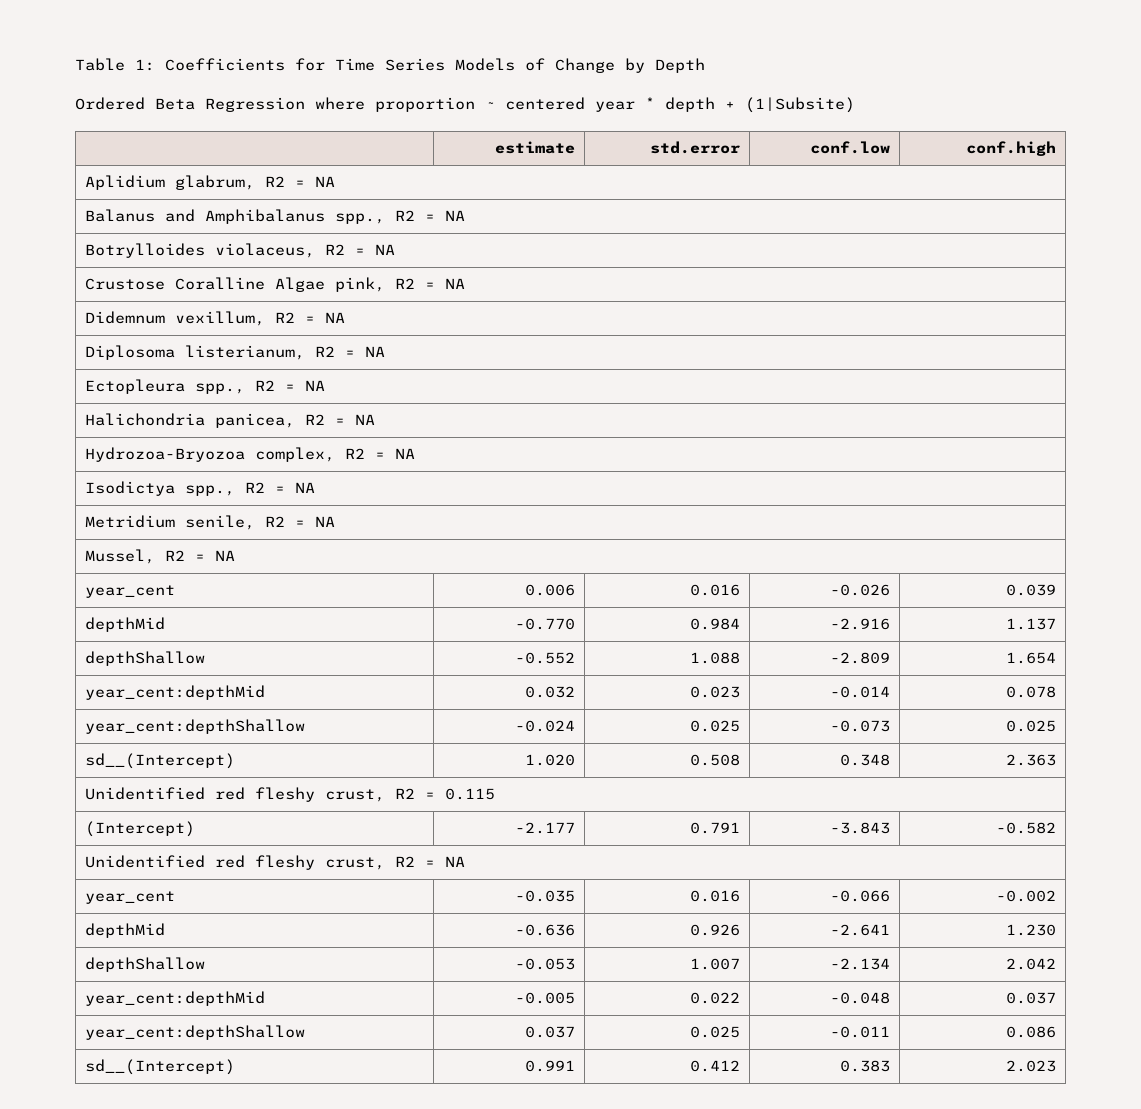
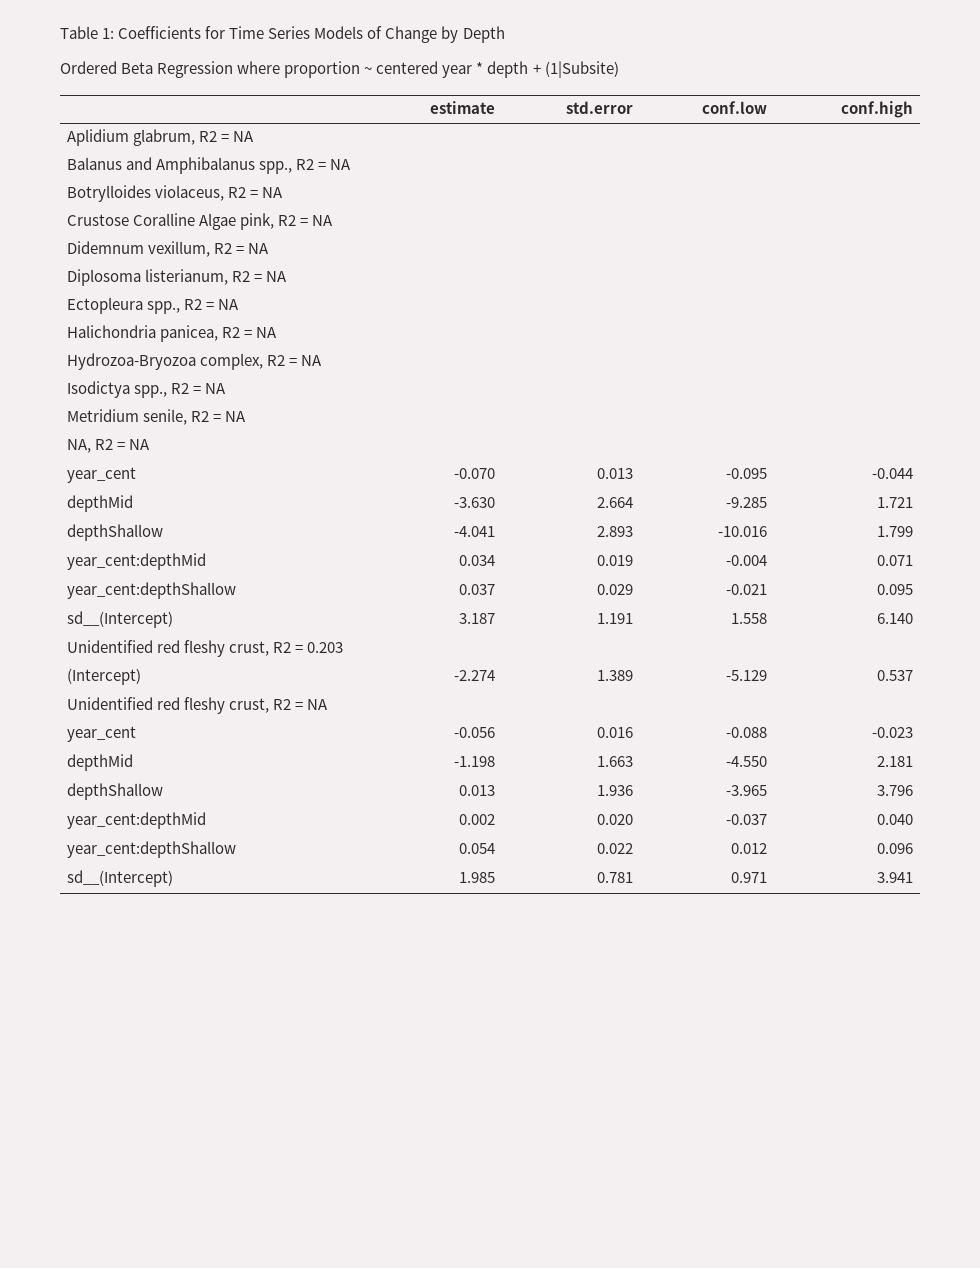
- Mussel, R2 = NA
- year_cent | 0.006 | 0.016 | -0.026 | 0.039
- depthMid | -0.770 | 0.984 | -2.916 | 1.137
- depthShallow | -0.552 | 1.088 | -2.809 | 1.654
- year_cent:depthMid | 0.032 | 0.023 | -0.014 | 0.078
- year_cent:depthShallow | -0.024 | 0.025 | -0.073 | 0.025
- sd__(Intercept) | 1.020 | 0.508 | 0.348 | 2.363
- Unidentified red fleshy crust, R2 = 0.115
+ NA, R2 = NA
+ year_cent | -0.070 | 0.013 | -0.095 | -0.044
+ depthMid | -3.630 | 2.664 | -9.285 | 1.721
+ depthShallow | -4.041 | 2.893 | -10.016 | 1.799
+ year_cent:depthMid | 0.034 | 0.019 | -0.004 | 0.071
+ year_cent:depthShallow | 0.037 | 0.029 | -0.021 | 0.095
+ sd__(Intercept) | 3.187 | 1.191 | 1.558 | 6.140
+ Unidentified red fleshy crust, R2 = 0.203
- (Intercept) | -2.177 | 0.791 | -3.843 | -0.582
+ (Intercept) | -2.274 | 1.389 | -5.129 | 0.537
- year_cent | -0.035 | 0.016 | -0.066 | -0.002
- depthMid | -0.636 | 0.926 | -2.641 | 1.230
- depthShallow | -0.053 | 1.007 | -2.134 | 2.042
- year_cent:depthMid | -0.005 | 0.022 | -0.048 | 0.037
- year_cent:depthShallow | 0.037 | 0.025 | -0.011 | 0.086
- sd__(Intercept) | 0.991 | 0.412 | 0.383 | 2.023
+ year_cent | -0.056 | 0.016 | -0.088 | -0.023
+ depthMid | -1.198 | 1.663 | -4.550 | 2.181
+ depthShallow | 0.013 | 1.936 | -3.965 | 3.796
+ year_cent:depthMid | 0.002 | 0.020 | -0.037 | 0.040
+ year_cent:depthShallow | 0.054 | 0.022 | 0.012 | 0.096
+ sd__(Intercept) | 1.985 | 0.781 | 0.971 | 3.941

